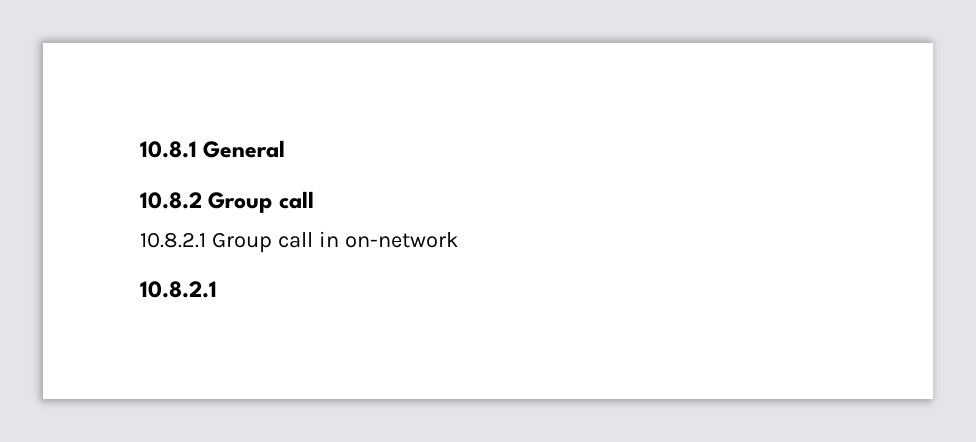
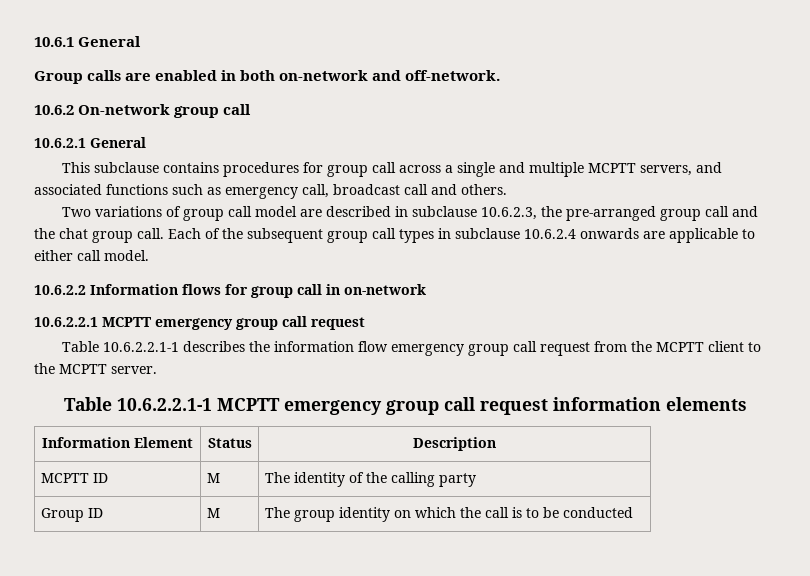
- 10.8.1 General
- 10.8.2 Group call
- 10.8.2.1 Group call in on-network
- 10.8.2.1
+ 10.6.1 General
+ Group calls are enabled in both on-network and off-network.
+ 10.6.2 On-network group call
+ 10.6.2.1 General
+ This subclause contains procedures for group call across a single and multiple MCPTT servers, and associated functions such as emergency call, broadcast call and others.
+ Two variations of group call model are described in subclause 10.6.2.3, the pre-arranged group call and the chat group call. Each of the subsequent group call types in subclause 10.6.2.4 onwards are applicable to either call model.
+ 10.6.2.2 Information flows for group call in on-network
+ 10.6.2.2.1 MCPTT emergency group call request
+ Table 10.6.2.2.1-1 describes the information flow emergency group call request from the MCPTT client to the MCPTT server.
+ Table 10.6.2.2.1-1 MCPTT emergency group call request information elements
+ Information Element | Status | Description
+ MCPTT ID | M | The identity of the calling party
+ Group ID | M | The group identity on which the call is to be conducted

